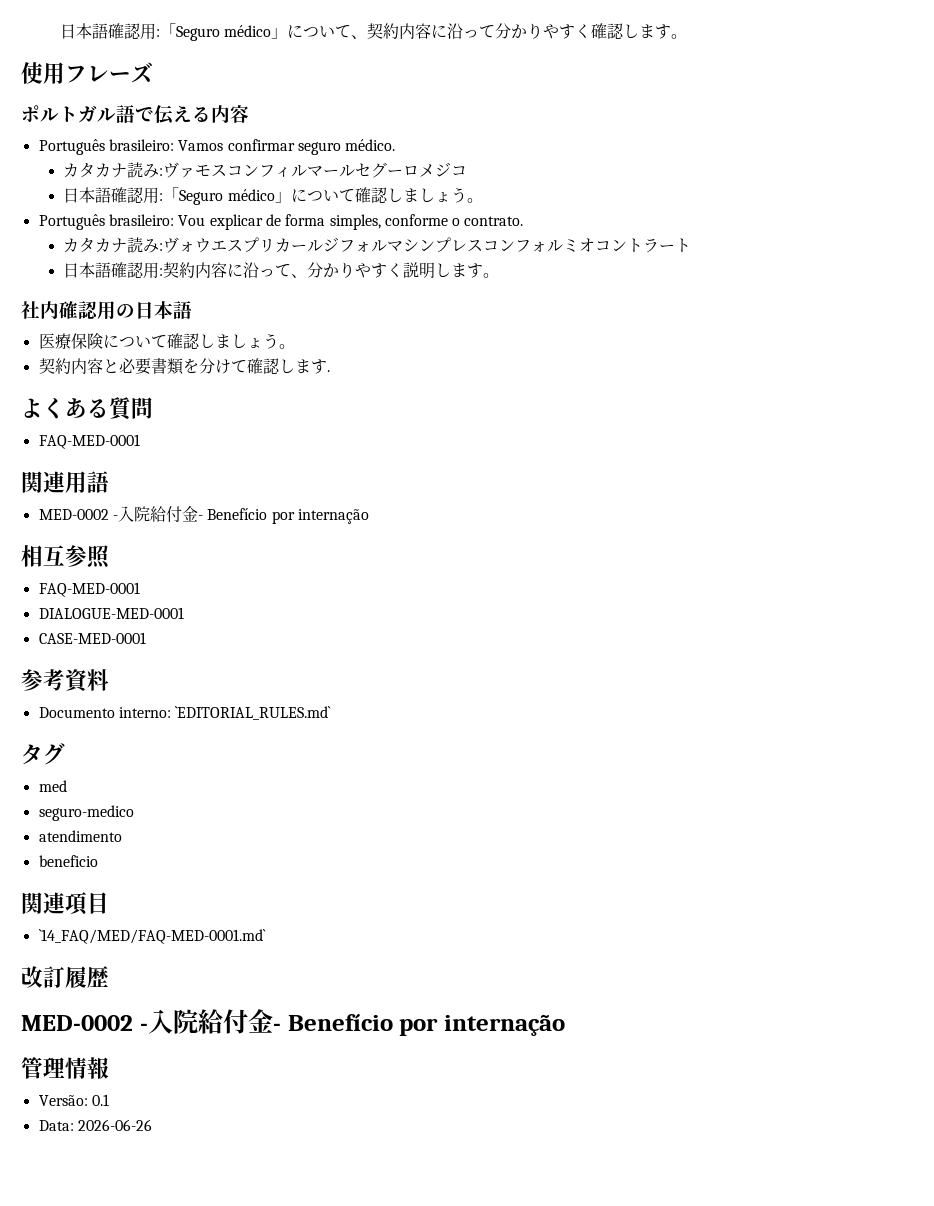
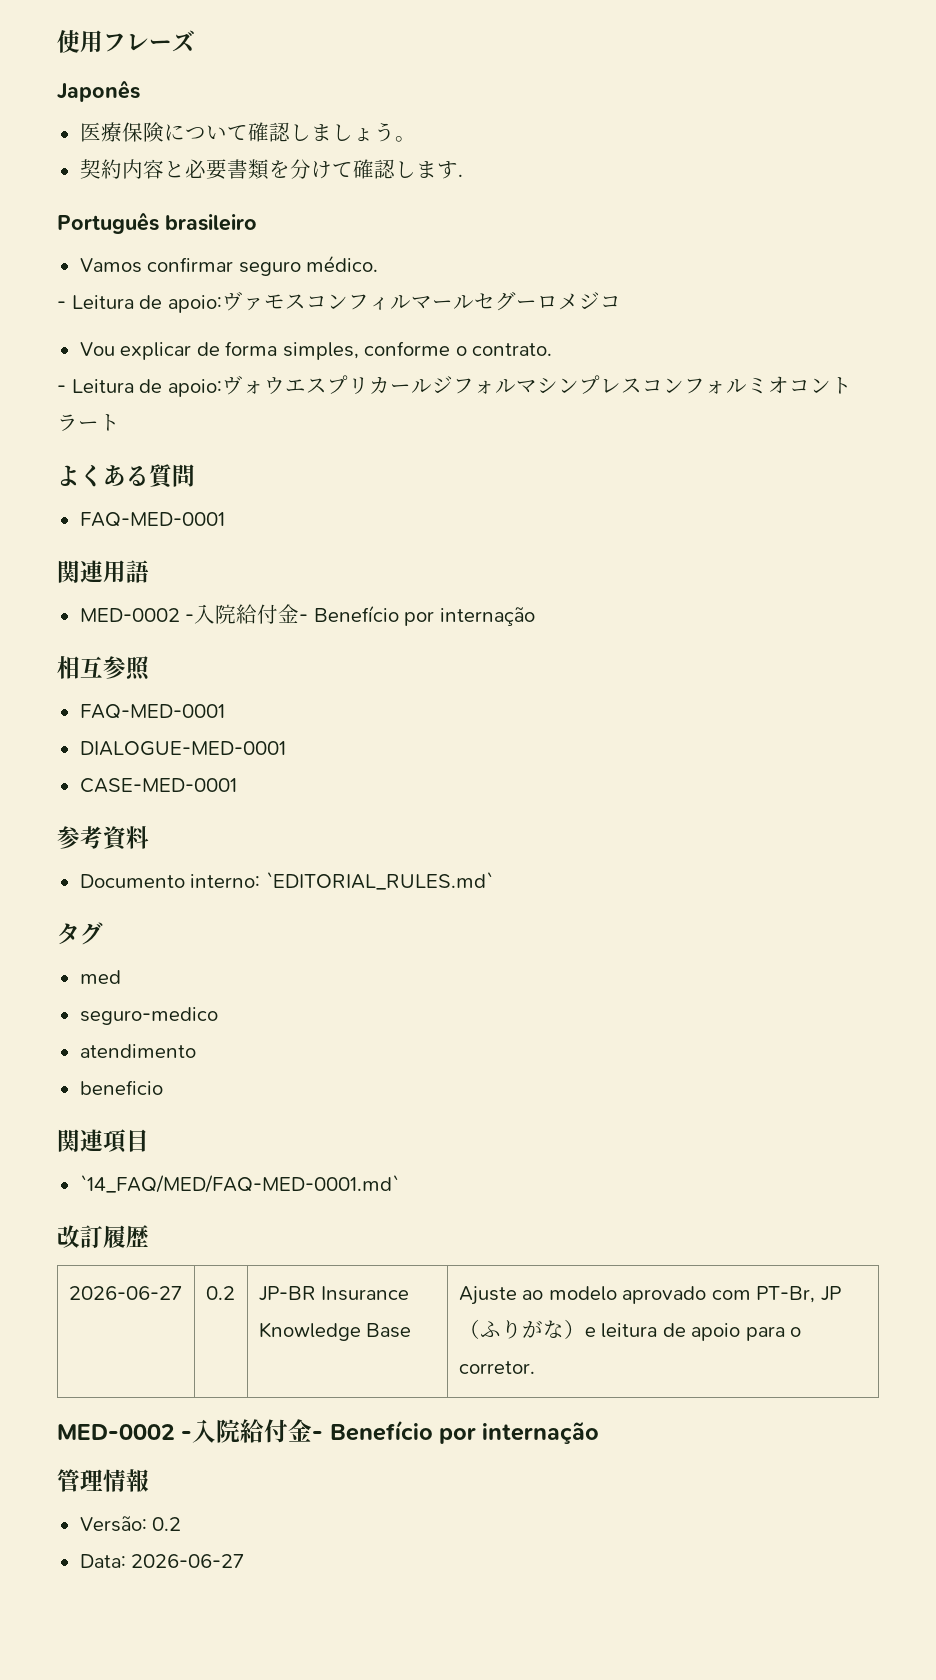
- 日本語確認用:「Seguro médico」について、契約内容に沿って分かりやすく確認します。
  使用フレーズ
- ポルトガル語で伝える内容
- Português brasileiro: Vamos confirmar seguro médico.
- カタカナ読み:ヴァモスコンフィルマールセグーロメジコ
- 日本語確認用:「Seguro médico」について確認しましょう。
- Português brasileiro: Vou explicar de forma simples, conforme o contrato.
- カタカナ読み:ヴォウエスプリカールジフォルマシンプレスコンフォルミオコントラート
- 日本語確認用:契約内容に沿って、分かりやすく説明します。
- 社内確認用の日本語
+ Japonês
+ Português brasileiro
+ Vamos confirmar seguro médico.
+ - Leitura de apoio:ヴァモスコンフィルマールセグーロメジコ
+ Vou explicar de forma simples, conforme o contrato.
+ - Leitura de apoio:ヴォウエスプリカールジフォルマシンプレスコンフォルミオコントラート
+ 2026-06-27 | 0.2 | JP-BR Insurance Knowledge Base | Ajuste ao modelo aprovado com PT-Br, JP（ふりがな）e leitura de apoio para o corretor.
- Versão: 0.1
+ Versão: 0.2
- Data: 2026-06-26
+ Data: 2026-06-27

